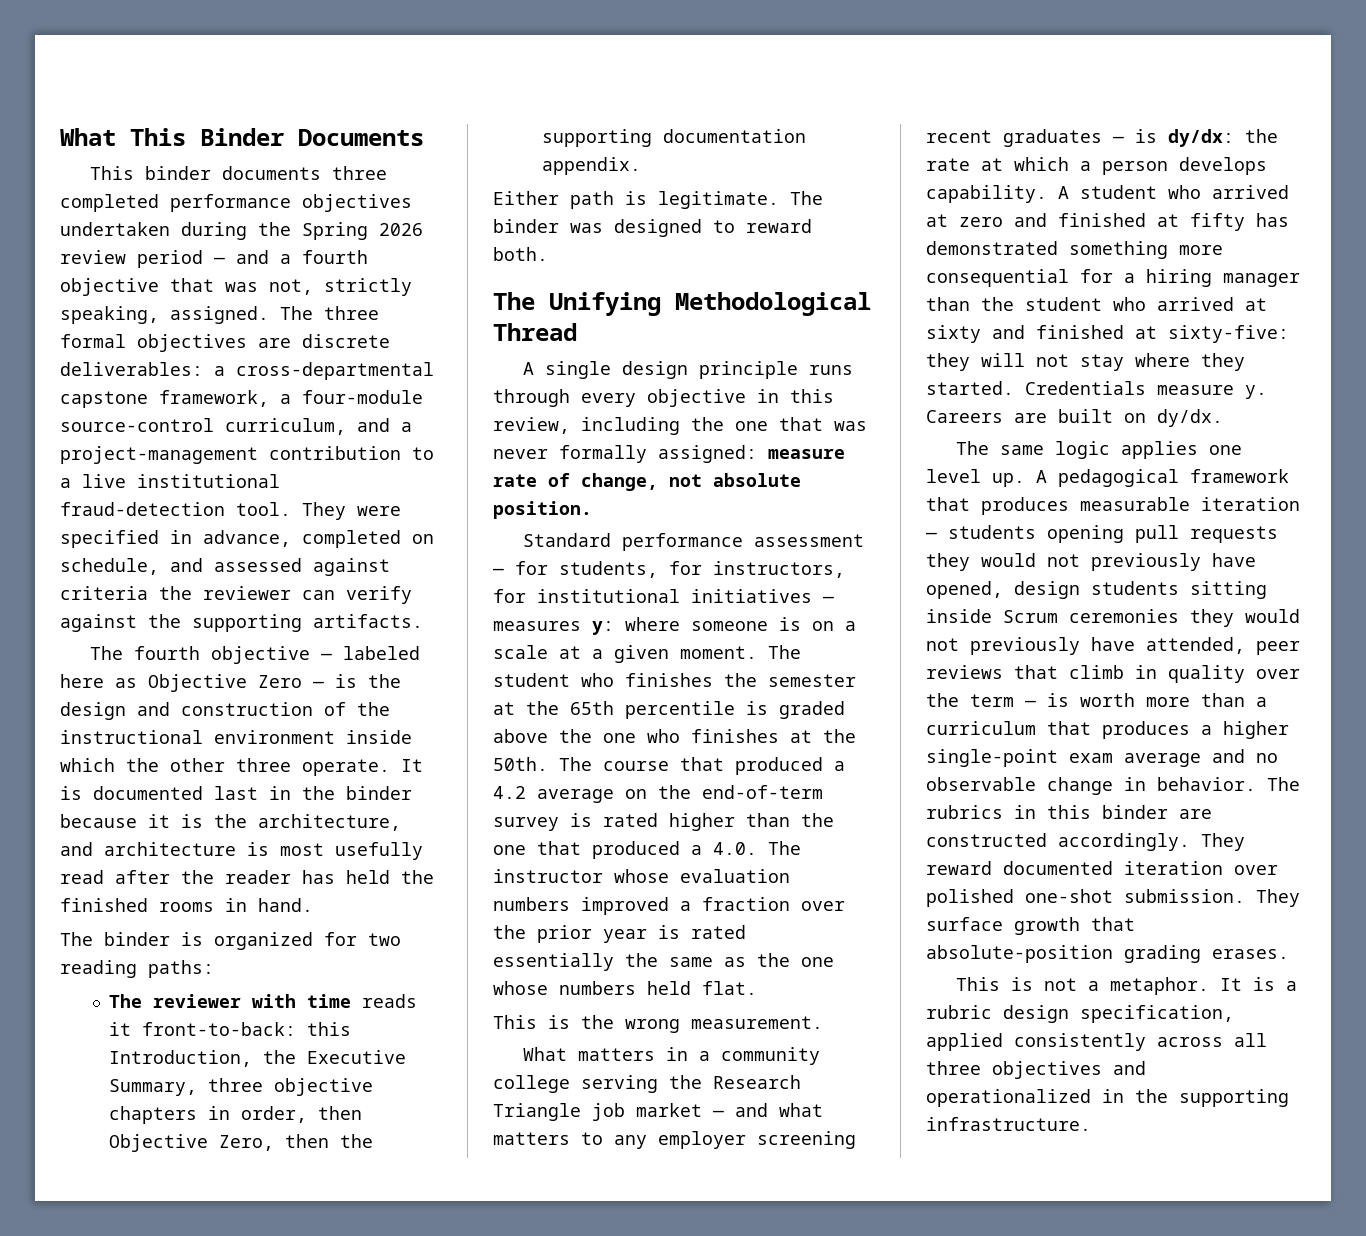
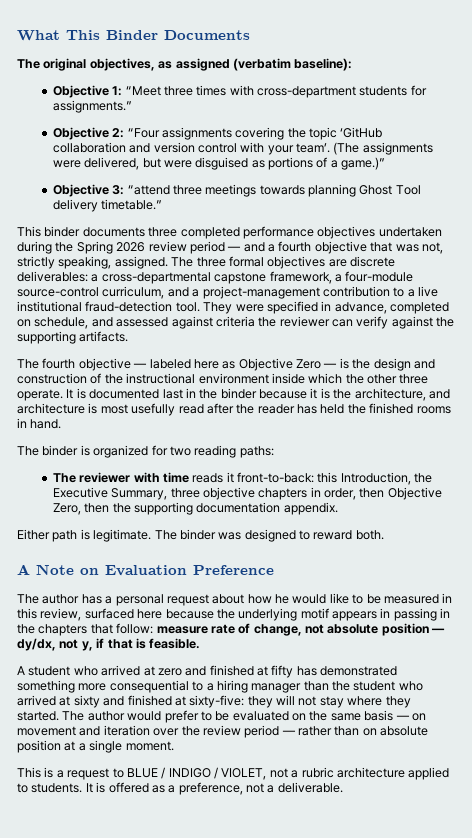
+ The original objectives, as assigned (verbatim baseline):
+ Objective 1: “Meet three times with cross-department students for assignments.”
+ Objective 2: “Four assignments covering the topic ‘GitHub collaboration and version control with your team’. (The assignments were delivered, but were disguised as portions of a game.)”
+ Objective 3: “attend three meetings towards planning Ghost Tool delivery timetable.”
- The Unifying Methodological Thread
- A single design principle runs through every objective in this review, including the one that was never formally assigned: measure rate of change, not absolute position.
- Standard performance assessment — for students, for instructors, for institutional initiatives — measures y: where someone is on a scale at a given moment. The student who finishes the semester at the 65th percentile is graded above the one who finishes at the 50th. The course that produced a 4.2 average on the end-of-term survey is rated higher than the one that produced a 4.0. The instructor whose evaluation numbers improved a fraction over the prior year is rated essentially the same as the one whose numbers held flat.
- This is the wrong measurement.
- What matters in a community college serving the Research Triangle job market — and what matters to any employer screening recent graduates — is dy/dx: the rate at which a person develops capability. A student who arrived at zero and finished at fifty has demonstrated something more consequential for a hiring manager than the student who arrived at sixty and finished at sixty-five: they will not stay where they started.
+ A Note on Evaluation Preference
+ The author has a personal request about how he would like to be measured in this review, surfaced here because the underlying motif appears in passing in the chapters that follow: measure rate of change, not absolute position — dy/dx, not y, if that is feasible.
+ A student who arrived at zero and finished at fifty has demonstrated something more consequential to a hiring manager than the student who arrived at sixty and finished at sixty-five: they will not stay where they started.
- Credentials measure y. Careers are built on dy/dx.
- The same logic applies one level up. A pedagogical framework that produces measurable iteration — students opening pull requests they would not previously have opened, design students sitting inside Scrum ceremonies they would not previously have attended, peer reviews that climb in quality over the term — is worth more than a curriculum that produces a higher single-point exam average and no observable change in behavior. The rubrics in this binder are constructed accordingly. They reward documented iteration over polished one-shot submission. They surface growth that absolute-position grading erases.
- This is not a metaphor. It is a rubric design specification, applied consistently across all three objectives and operationalized in the supporting infrastructure.
+ The author would prefer to be evaluated on the same basis — on movement and iteration over the review period — rather than on absolute position at a single moment.
+ This is a request to BLUE / INDIGO / VIOLET, not a rubric architecture applied to students. It is offered as a preference, not a deliverable.

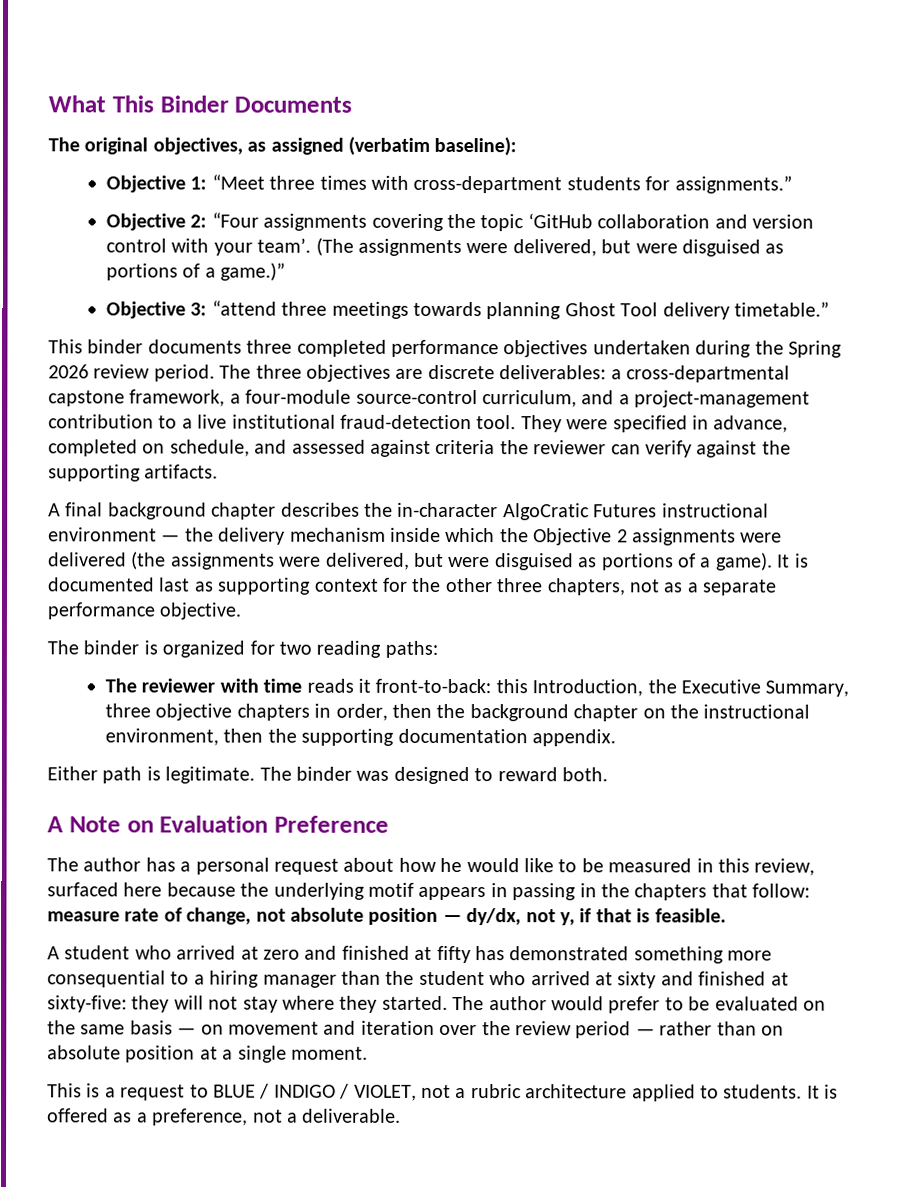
- This binder documents three completed performance objectives undertaken during the Spring 2026 review period — and a fourth objective that was not, strictly speaking, assigned.
+ This binder documents three completed performance objectives undertaken during the Spring 2026 review period.
- The three formal objectives are discrete deliverables: a cross-departmental capstone framework, a four-module source-control curriculum, and a project-management contribution to a live institutional fraud-detection tool.
+ The three objectives are discrete deliverables: a cross-departmental capstone framework, a four-module source-control curriculum, and a project-management contribution to a live institutional fraud-detection tool.
- The fourth objective — labeled here as Objective Zero — is the design and construction of the instructional environment inside which the other three operate. It is documented last in the binder because it is the architecture, and architecture is most usefully read after the reader has held the finished rooms in hand.
+ A final background chapter describes the in-character AlgoCratic Futures instructional environment — the delivery mechanism inside which the Objective 2 assignments were delivered (the assignments were delivered, but were disguised as portions of a game). It is documented last as supporting context for the other three chapters, not as a separate performance objective.
- The reviewer with time reads it front-to-back: this Introduction, the Executive Summary, three objective chapters in order, then Objective Zero, then the supporting documentation appendix.
+ The reviewer with time reads it front-to-back: this Introduction, the Executive Summary, three objective chapters in order, then the background chapter on the instructional environment, then the supporting documentation appendix.

